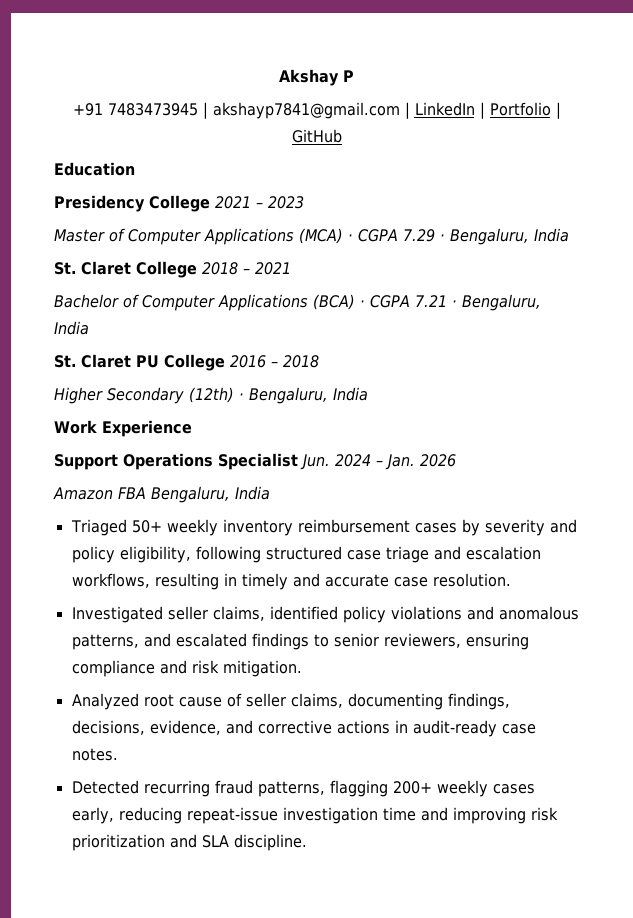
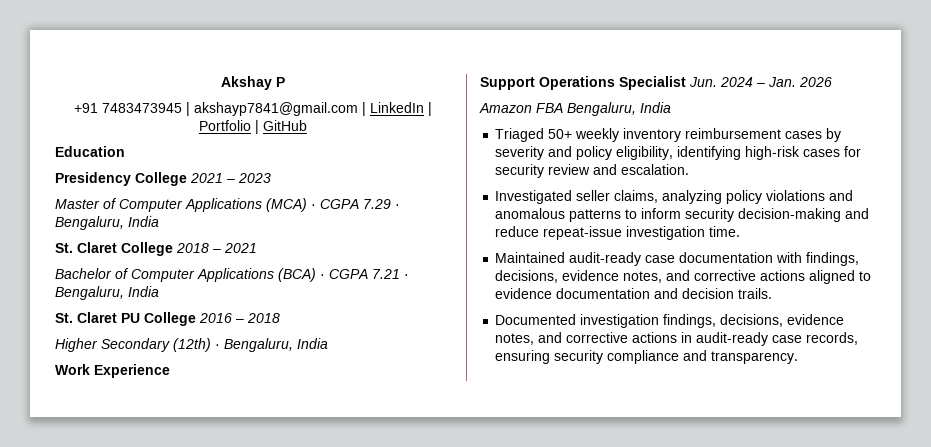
- Triaged 50+ weekly inventory reimbursement cases by severity and policy eligibility, following structured case triage and escalation workflows, resulting in timely and accurate case resolution.
+ Triaged 50+ weekly inventory reimbursement cases by severity and policy eligibility, identifying high-risk cases for security review and escalation.
- Investigated seller claims, identified policy violations and anomalous patterns, and escalated findings to senior reviewers, ensuring compliance and risk mitigation.
- Analyzed root cause of seller claims, documenting findings, decisions, evidence, and corrective actions in audit-ready case notes.
- Detected recurring fraud patterns, flagging 200+ weekly cases early, reducing repeat-issue investigation time and improving risk prioritization and SLA discipline.
+ Investigated seller claims, analyzing policy violations and anomalous patterns to inform security decision-making and reduce repeat-issue investigation time.
+ Maintained audit-ready case documentation with findings, decisions, evidence notes, and corrective actions aligned to evidence documentation and decision trails.
+ Documented investigation findings, decisions, evidence notes, and corrective actions in audit-ready case records, ensuring security compliance and transparency.

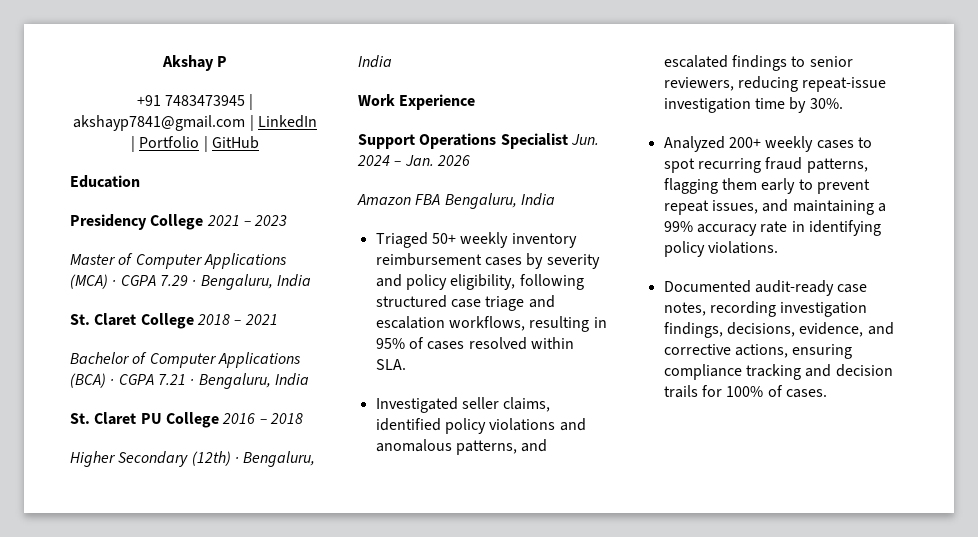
- Triaged 50+ weekly inventory reimbursement cases by severity and policy eligibility, identifying high-risk cases for security review and escalation.
+ Triaged 50+ weekly inventory reimbursement cases by severity and policy eligibility, following structured case triage and escalation workflows, resulting in 95% of cases resolved within SLA.
- Investigated seller claims, analyzing policy violations and anomalous patterns to inform security decision-making and reduce repeat-issue investigation time.
- Maintained audit-ready case documentation with findings, decisions, evidence notes, and corrective actions aligned to evidence documentation and decision trails.
- Documented investigation findings, decisions, evidence notes, and corrective actions in audit-ready case records, ensuring security compliance and transparency.
+ Investigated seller claims, identified policy violations and anomalous patterns, and escalated findings to senior reviewers, reducing repeat-issue investigation time by 30%.
+ Analyzed 200+ weekly cases to spot recurring fraud patterns, flagging them early to prevent repeat issues, and maintaining a 99% accuracy rate in identifying policy violations.
+ Documented audit-ready case notes, recording investigation findings, decisions, evidence, and corrective actions, ensuring compliance tracking and decision trails for 100% of cases.

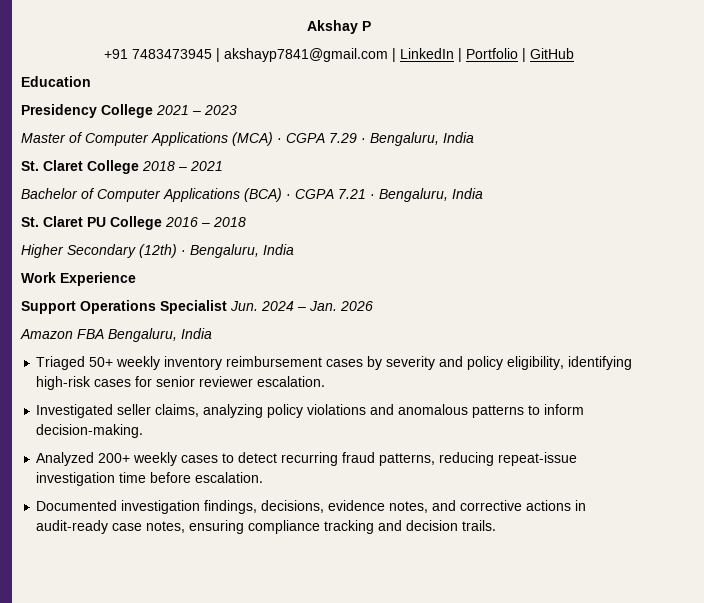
- Triaged 50+ weekly inventory reimbursement cases by severity and policy eligibility, following structured case triage and escalation workflows, resulting in 95% of cases resolved within SLA.
+ Triaged 50+ weekly inventory reimbursement cases by severity and policy eligibility, identifying high-risk cases for senior reviewer escalation.
- Investigated seller claims, identified policy violations and anomalous patterns, and escalated findings to senior reviewers, reducing repeat-issue investigation time by 30%.
+ Investigated seller claims, analyzing policy violations and anomalous patterns to inform decision-making.
- Analyzed 200+ weekly cases to spot recurring fraud patterns, flagging them early to prevent repeat issues, and maintaining a 99% accuracy rate in identifying policy violations.
- Documented audit-ready case notes, recording investigation findings, decisions, evidence, and corrective actions, ensuring compliance tracking and decision trails for 100% of cases.
+ Analyzed 200+ weekly cases to detect recurring fraud patterns, reducing repeat-issue investigation time before escalation.
+ Documented investigation findings, decisions, evidence notes, and corrective actions in audit-ready case notes, ensuring compliance tracking and decision trails.

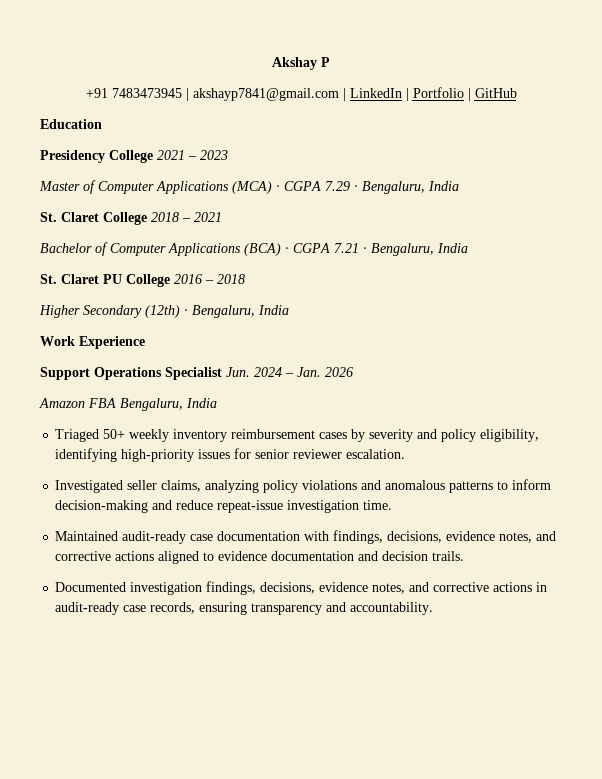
- Triaged 50+ weekly inventory reimbursement cases by severity and policy eligibility, identifying high-risk cases for senior reviewer escalation.
+ Triaged 50+ weekly inventory reimbursement cases by severity and policy eligibility, identifying high-priority issues for senior reviewer escalation.
- Investigated seller claims, analyzing policy violations and anomalous patterns to inform decision-making.
- Analyzed 200+ weekly cases to detect recurring fraud patterns, reducing repeat-issue investigation time before escalation.
+ Investigated seller claims, analyzing policy violations and anomalous patterns to inform decision-making and reduce repeat-issue investigation time.
+ Maintained audit-ready case documentation with findings, decisions, evidence notes, and corrective actions aligned to evidence documentation and decision trails.
- Documented investigation findings, decisions, evidence notes, and corrective actions in audit-ready case notes, ensuring compliance tracking and decision trails.
+ Documented investigation findings, decisions, evidence notes, and corrective actions in audit-ready case records, ensuring transparency and accountability.

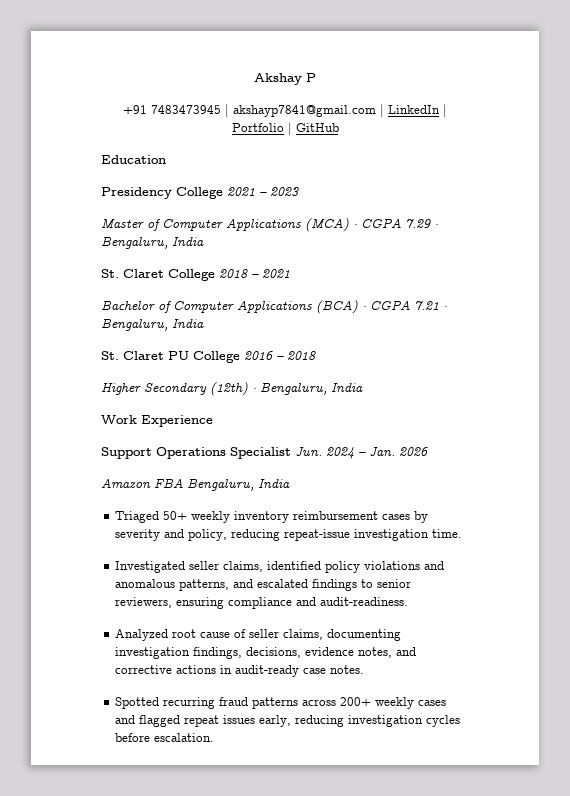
- Triaged 50+ weekly inventory reimbursement cases by severity and policy eligibility, identifying high-priority issues for senior reviewer escalation.
+ Triaged 50+ weekly inventory reimbursement cases by severity and policy, reducing repeat-issue investigation time.
- Investigated seller claims, analyzing policy violations and anomalous patterns to inform decision-making and reduce repeat-issue investigation time.
- Maintained audit-ready case documentation with findings, decisions, evidence notes, and corrective actions aligned to evidence documentation and decision trails.
- Documented investigation findings, decisions, evidence notes, and corrective actions in audit-ready case records, ensuring transparency and accountability.
+ Investigated seller claims, identified policy violations and anomalous patterns, and escalated findings to senior reviewers, ensuring compliance and audit-readiness.
+ Analyzed root cause of seller claims, documenting investigation findings, decisions, evidence notes, and corrective actions in audit-ready case notes.
+ Spotted recurring fraud patterns across 200+ weekly cases and flagged repeat issues early, reducing investigation cycles before escalation.

